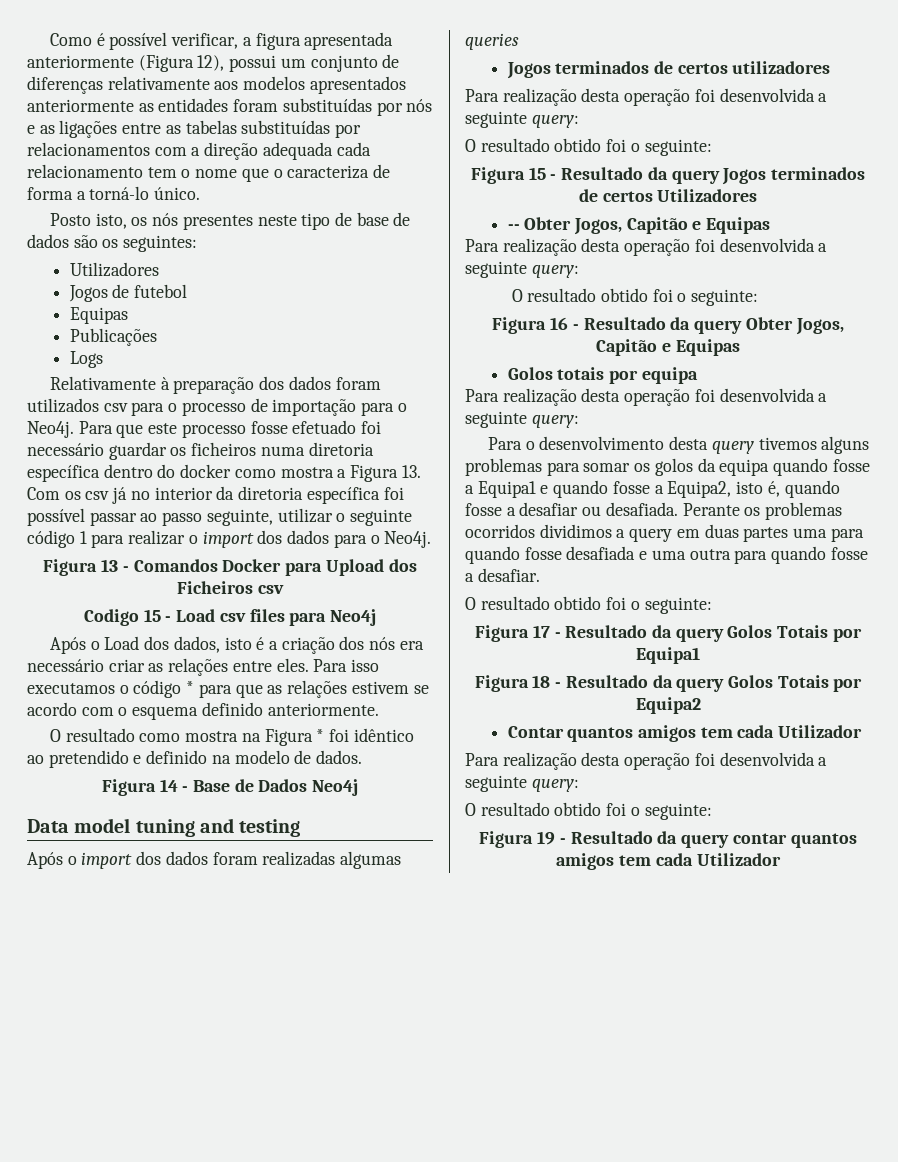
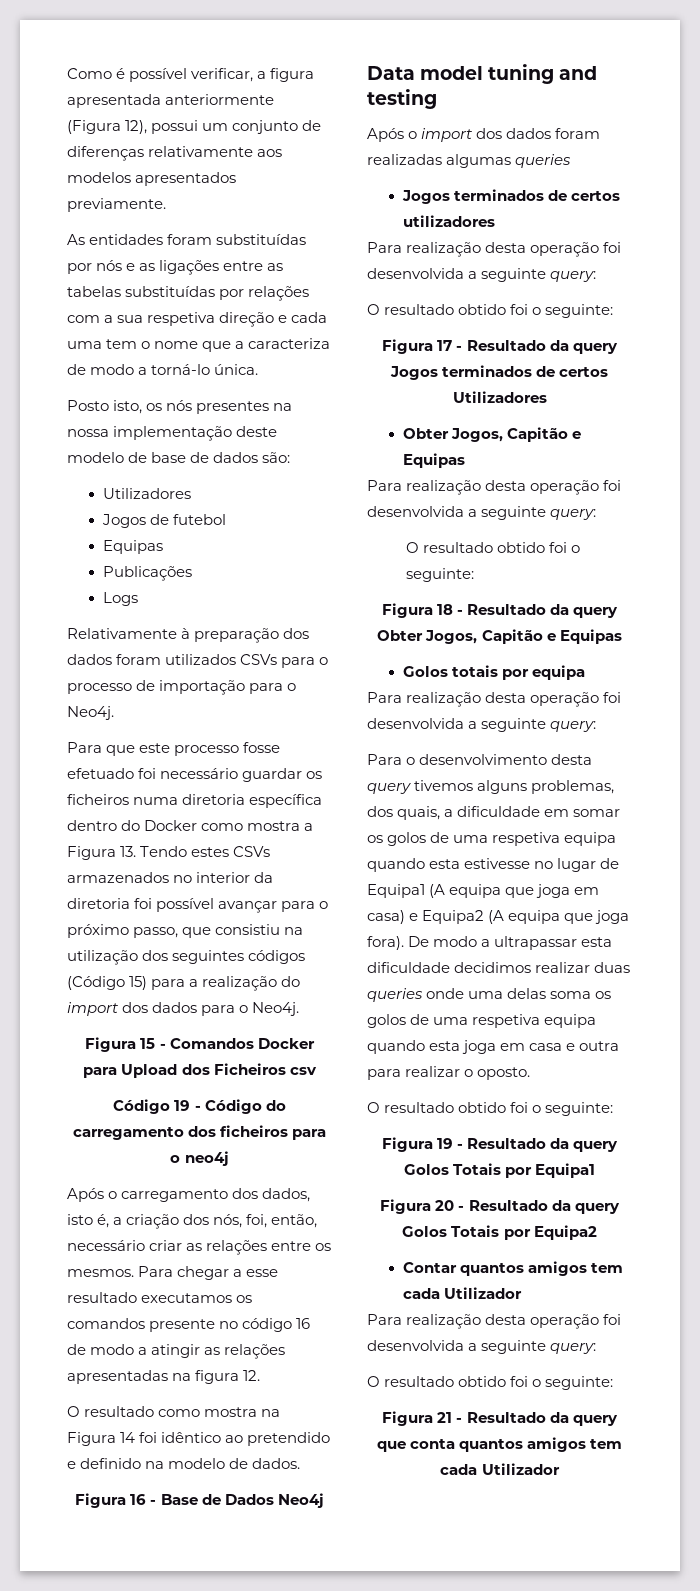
- Como é possível verificar, a figura apresentada anteriormente (Figura 12), possui um conjunto de diferenças relativamente aos modelos apresentados anteriormente as entidades foram substituídas por nós e as ligações entre as tabelas substituídas por relacionamentos com a direção adequada cada relacionamento tem o nome que o caracteriza de forma a torná-lo único.
+ Como é possível verificar, a figura apresentada anteriormente (Figura 12), possui um conjunto de diferenças relativamente aos modelos apresentados previamente.
+ As entidades foram substituídas por nós e as ligações entre as tabelas substituídas por relações com a sua respetiva direção e cada uma tem o nome que a caracteriza de modo a torná-lo única.
- Posto isto, os nós presentes neste tipo de base de dados são os seguintes:
+ Posto isto, os nós presentes na nossa implementação deste modelo de base de dados são:
- Relativamente à preparação dos dados foram utilizados csv para o processo de importação para o Neo4j. Para que este processo fosse efetuado foi necessário guardar os ficheiros numa diretoria específica dentro do docker como mostra a Figura 13. Com os csv já no interior da diretoria específica foi possível passar ao passo seguinte, utilizar o seguinte código 1 para realizar o import dos dados para o Neo4j.
+ Relativamente à preparação dos dados foram utilizados CSVs para o processo de importação para o Neo4j.
+ Para que este processo fosse efetuado foi necessário guardar os ficheiros numa diretoria específica dentro do Docker como mostra a Figura 13. Tendo estes CSVs armazenados no interior da diretoria foi possível avançar para o próximo passo, que consistiu na utilização dos seguintes códigos (Código 15) para a realização do import dos dados para o Neo4j.
- Figura 13 - Comandos Docker para Upload dos Ficheiros csv
+ Figura 15 - Comandos Docker para Upload dos Ficheiros csv
- Codigo 15 - Load csv files para Neo4j
- Após o Load dos dados, isto é a criação dos nós era necessário criar as relações entre eles. Para isso executamos o código * para que as relações estivem se acordo com o esquema definido anteriormente.
+ Código 19 - Código do carregamento dos ficheiros para o neo4j
+ Após o carregamento dos dados, isto é, a criação dos nós, foi, então, necessário criar as relações entre os mesmos. Para chegar a esse resultado executamos os comandos presente no código 16 de modo a atingir as relações apresentadas na figura 12.
- O resultado como mostra na Figura * foi idêntico ao pretendido e definido na modelo de dados.
+ O resultado como mostra na Figura 14 foi idêntico ao pretendido e definido na modelo de dados.
- Figura 14 - Base de Dados Neo4j
+ Figura 16 - Base de Dados Neo4j
- Figura 15 - Resultado da query Jogos terminados de certos Utilizadores
- -- Obter Jogos, Capitão e Equipas
+ Figura 17 - Resultado da query Jogos terminados de certos Utilizadores
+ Obter Jogos, Capitão e Equipas
- Figura 16 - Resultado da query Obter Jogos, Capitão e Equipas
+ Figura 18 - Resultado da query Obter Jogos, Capitão e Equipas
- Para o desenvolvimento desta query tivemos alguns problemas para somar os golos da equipa quando fosse a Equipa1 e quando fosse a Equipa2, isto é, quando fosse a desafiar ou desafiada. Perante os problemas ocorridos dividimos a query em duas partes uma para quando fosse desafiada e uma outra para quando fosse a desafiar.
+ Para o desenvolvimento desta query tivemos alguns problemas, dos quais, a dificuldade em somar os golos de uma respetiva equipa quando esta estivesse no lugar de Equipa1 (A equipa que joga em casa) e Equipa2 (A equipa que joga fora). De modo a ultrapassar esta dificuldade decidimos realizar duas queries onde uma delas soma os golos de uma respetiva equipa quando esta joga em casa e outra para realizar o oposto.
  O resultado obtido foi o seguinte:
- Figura 17 - Resultado da query Golos Totais por Equipa1
+ Figura 19 - Resultado da query Golos Totais por Equipa1
- Figura 18 - Resultado da query Golos Totais por Equipa2
+ Figura 20 - Resultado da query Golos Totais por Equipa2
- Figura 19 - Resultado da query contar quantos amigos tem cada Utilizador
+ Figura 21 - Resultado da query que conta quantos amigos tem cada Utilizador

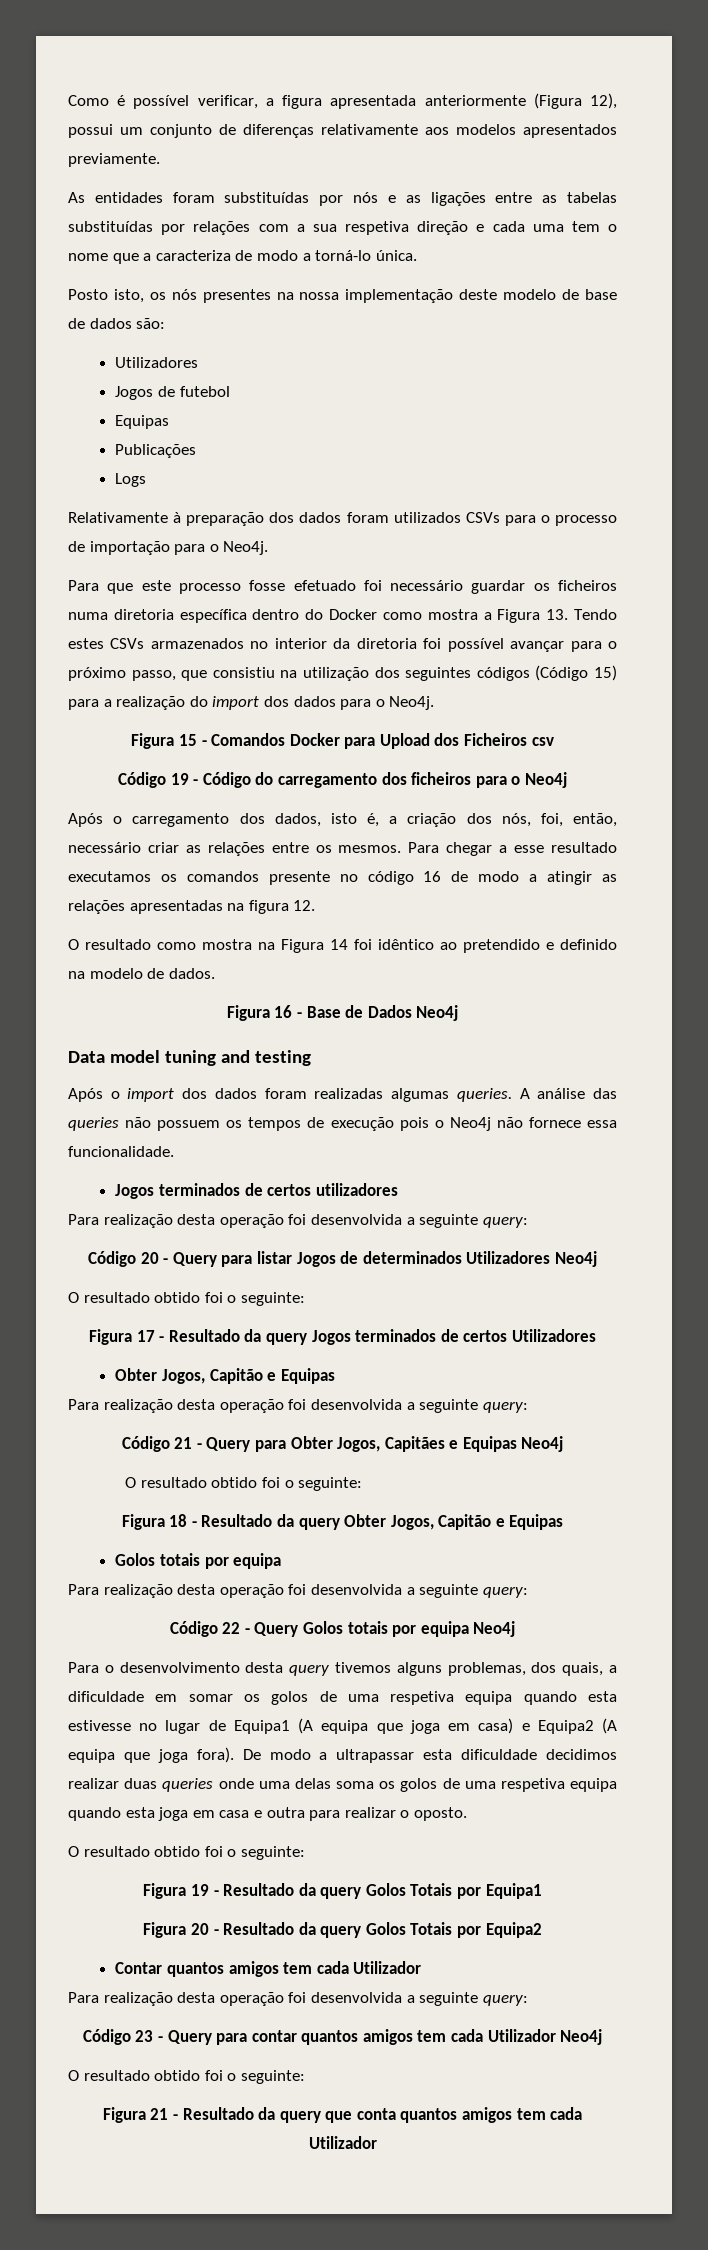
- Código 19 - Código do carregamento dos ficheiros para o neo4j
+ Código 19 - Código do carregamento dos ficheiros para o Neo4j
- Após o import dos dados foram realizadas algumas queries
+ Após o import dos dados foram realizadas algumas queries. A análise das queries não possuem os tempos de execução pois o Neo4j não fornece essa funcionalidade.
+ Código 20 - Query para listar Jogos de determinados Utilizadores Neo4j
+ Código 21 - Query para Obter Jogos, Capitães e Equipas Neo4j
+ Código 22 - Query Golos totais por equipa Neo4j
+ Código 23 - Query para contar quantos amigos tem cada Utilizador Neo4j

